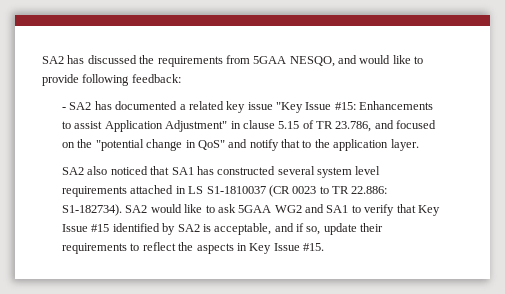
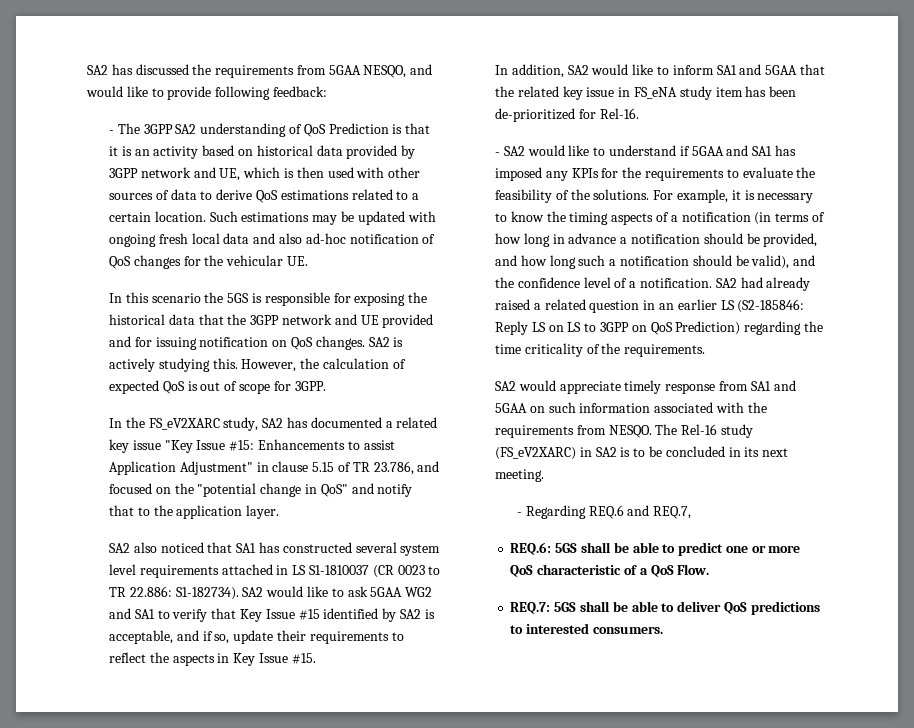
- - SA2 has documented a related key issue "Key Issue #15: Enhancements to assist Application Adjustment" in clause 5.15 of TR 23.786, and focused on the "potential change in QoS" and notify that to the application layer.
+ - The 3GPP SA2 understanding of QoS Prediction is that it is an activity based on historical data provided by 3GPP network and UE, which is then used with other sources of data to derive QoS estimations related to a certain location. Such estimations may be updated with ongoing fresh local data and also ad-hoc notification of QoS changes for the vehicular UE.
+ In this scenario the 5GS is responsible for exposing the historical data that the 3GPP network and UE provided and for issuing notification on QoS changes. SA2 is actively studying this. However, the calculation of expected QoS is out of scope for 3GPP.
+ In the FS_eV2XARC study, SA2 has documented a related key issue "Key Issue #15: Enhancements to assist Application Adjustment" in clause 5.15 of TR 23.786, and focused on the "potential change in QoS" and notify that to the application layer.
+ In addition, SA2 would like to inform SA1 and 5GAA that the related key issue in FS_eNA study item has been de-prioritized for Rel-16.
+ - SA2 would like to understand if 5GAA and SA1 has imposed any KPIs for the requirements to evaluate the feasibility of the solutions. For example, it is necessary to know the timing aspects of a notification (in terms of how long in advance a notification should be provided, and how long such a notification should be valid), and the confidence level of a notification. SA2 had already raised a related question in an earlier LS (S2-185846: Reply LS on LS to 3GPP on QoS Prediction) regarding the time criticality of the requirements.
+ SA2 would appreciate timely response from SA1 and 5GAA on such information associated with the requirements from NESQO. The Rel-16 study (FS_eV2XARC) in SA2 is to be concluded in its next meeting.
+ - Regarding REQ.6 and REQ.7,
+ REQ.6: 5GS shall be able to predict one or more QoS characteristic of a QoS Flow.
+ REQ.7: 5GS shall be able to deliver QoS predictions to interested consumers.

